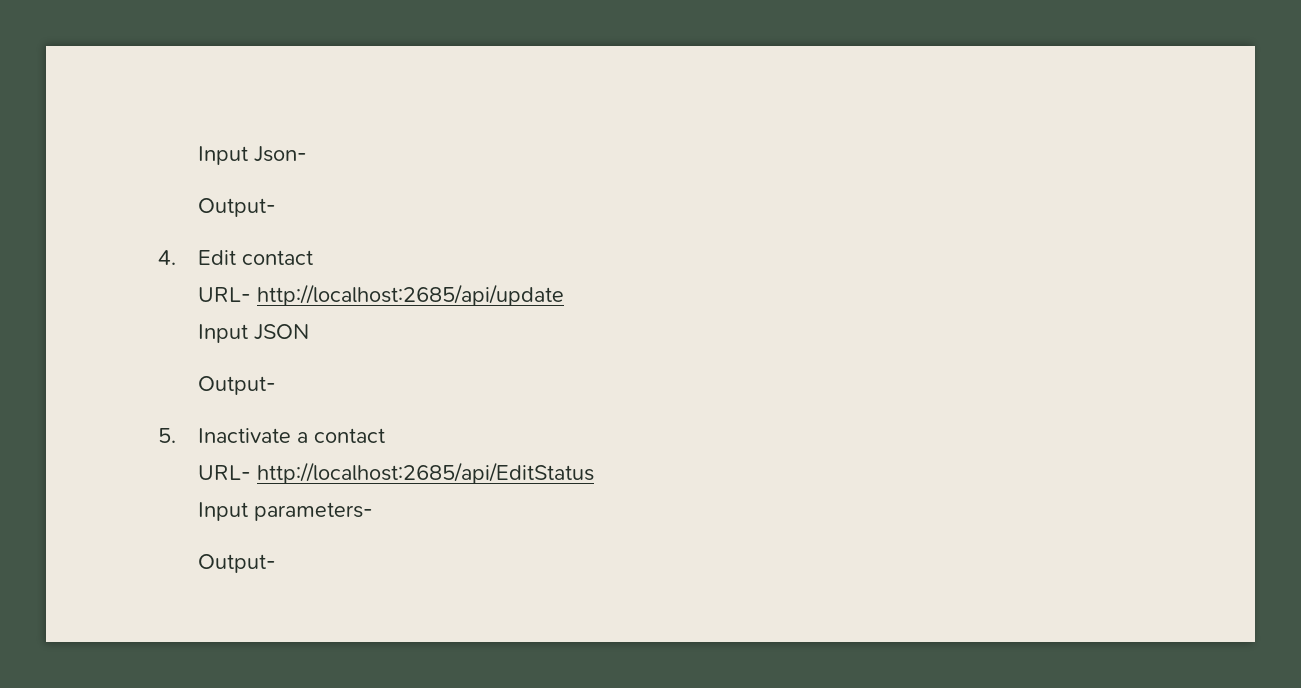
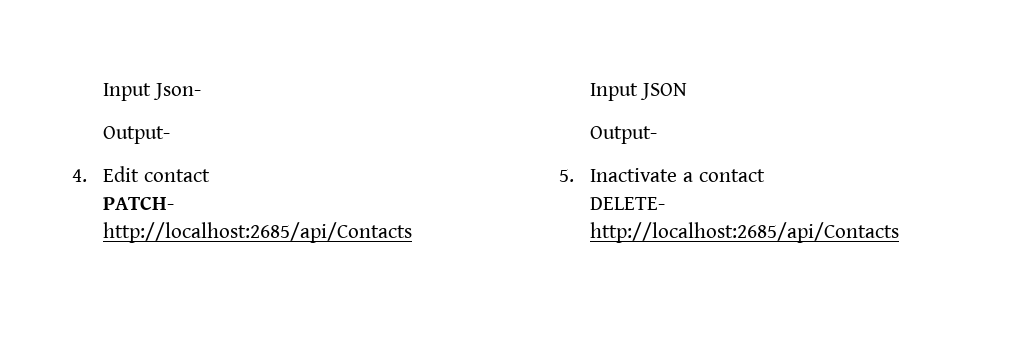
- URL- http://localhost:2685/api/update
+ PATCH- http://localhost:2685/api/Contacts
- URL- http://localhost:2685/api/EditStatus
- Input parameters-
- Output-
+ DELETE- http://localhost:2685/api/Contacts

